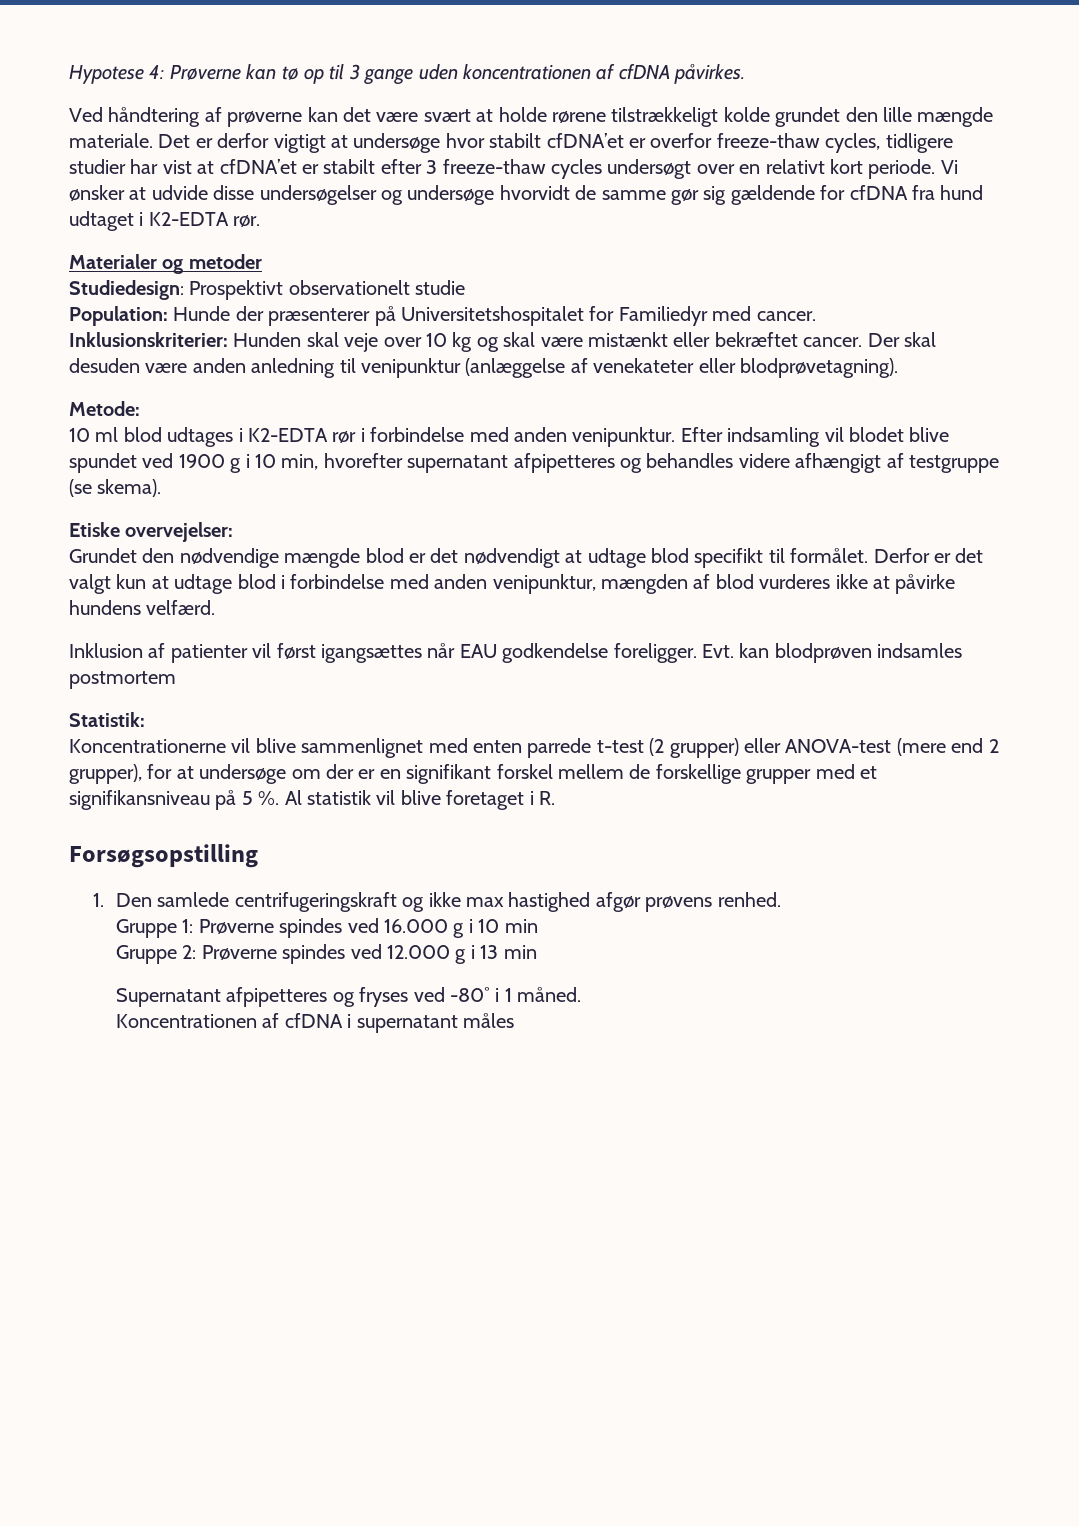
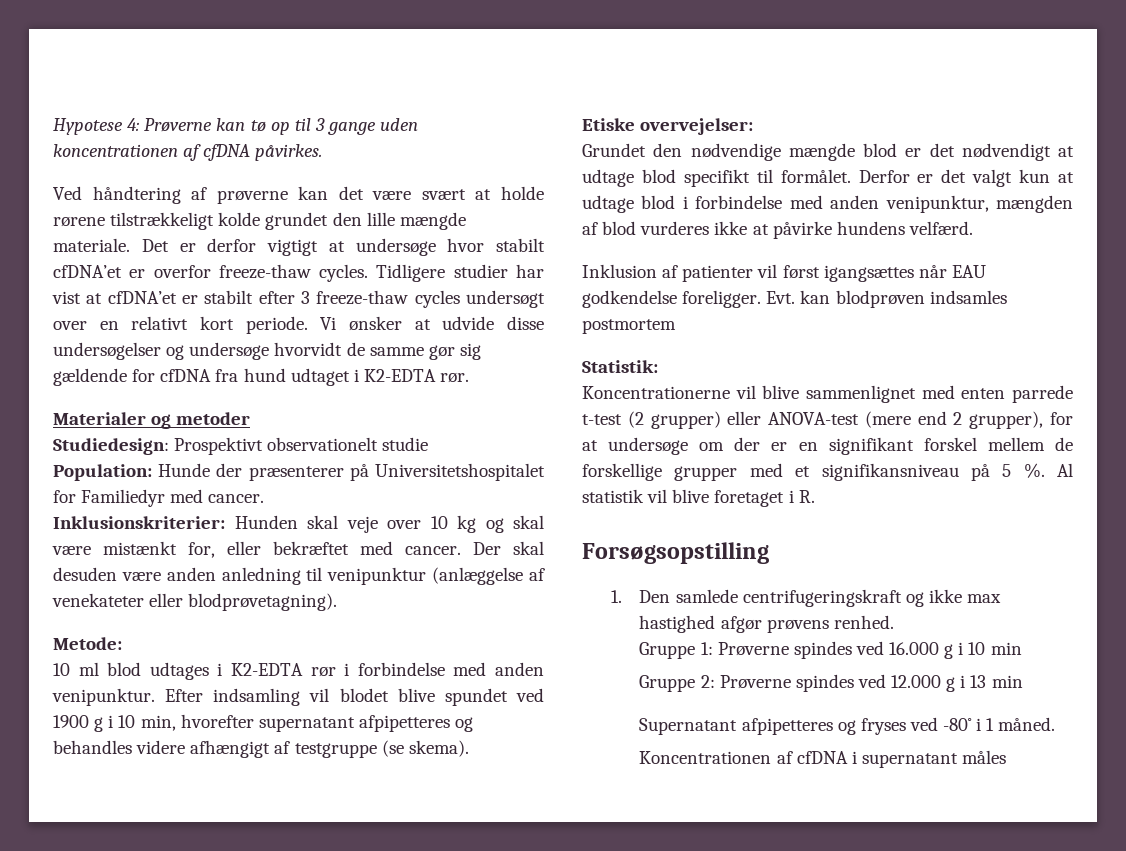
- Det er derfor vigtigt at undersøge hvor stabilt cfDNA’et er overfor freeze-thaw cycles, tidligere studier har vist at cfDNA’et er stabilt efter 3 freeze-thaw cycles undersøgt over en relativt kort periode.
+ Det er derfor vigtigt at undersøge hvor stabilt cfDNA’et er overfor freeze-thaw cycles. Tidligere studier har vist at cfDNA’et er stabilt efter 3 freeze-thaw cycles undersøgt over en relativt kort periode.
- Inklusionskriterier: Hunden skal veje over 10 kg og skal være mistænkt eller bekræftet cancer.
+ Inklusionskriterier: Hunden skal veje over 10 kg og skal være mistænkt for, eller bekræftet med cancer.

